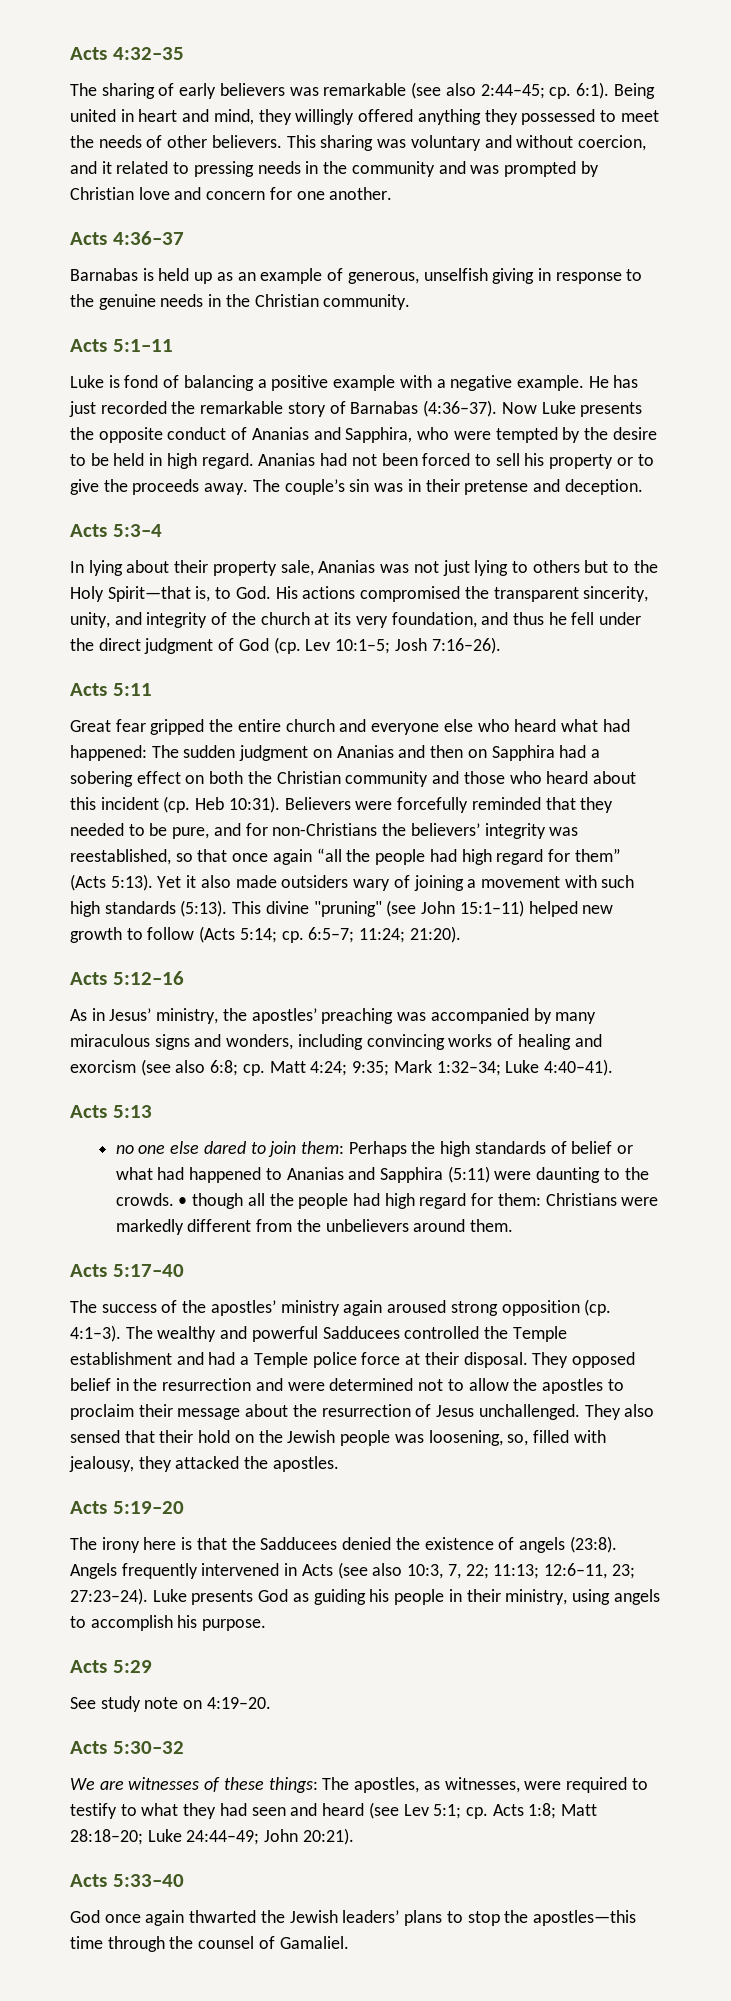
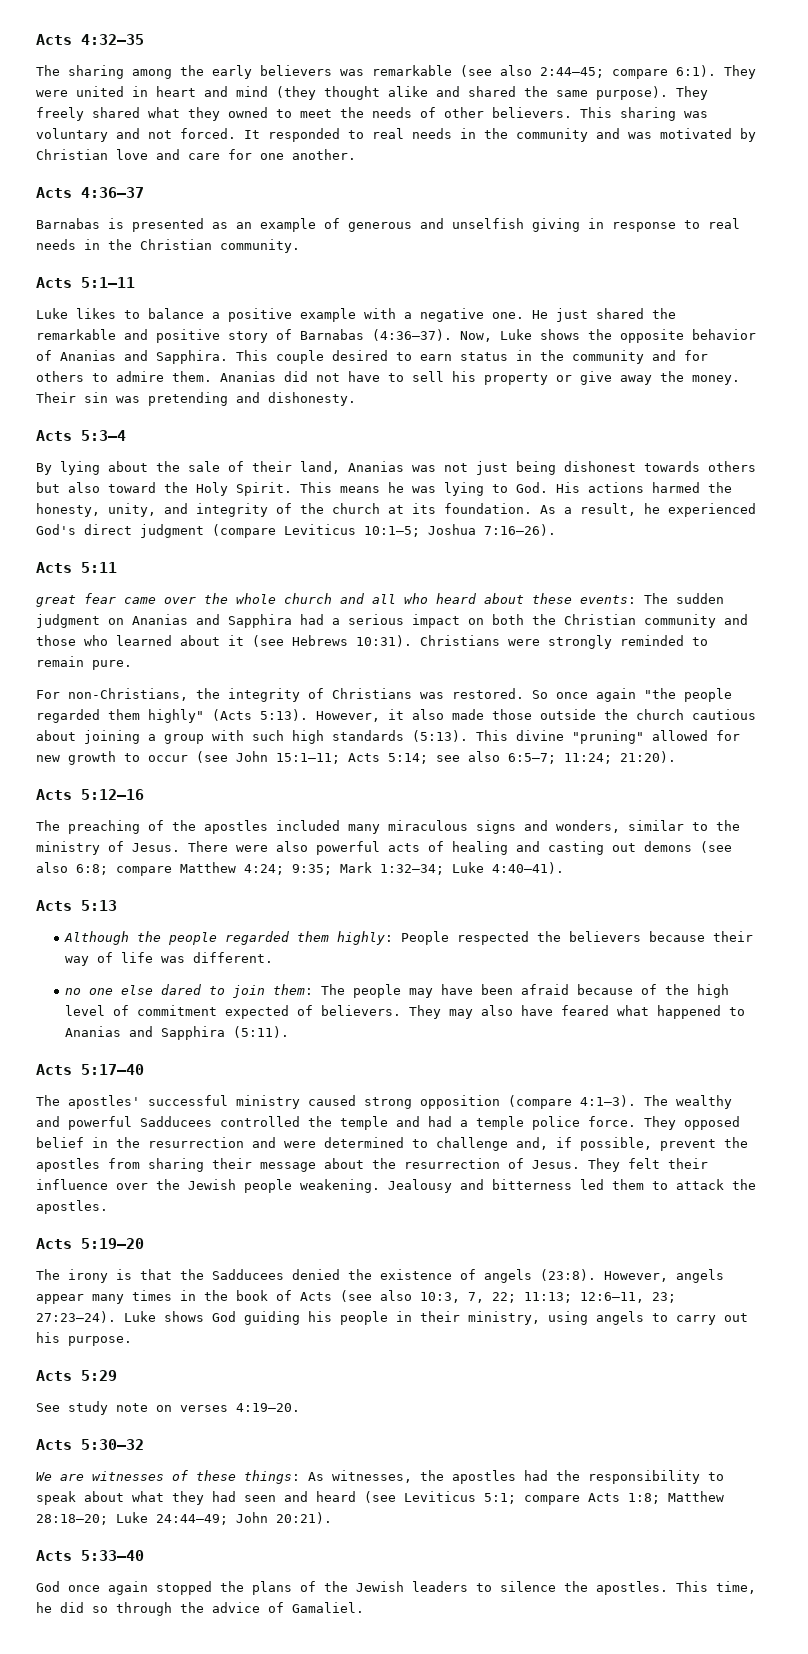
- The sharing of early believers was remarkable (see also 2:44–45; cp. 6:1). Being united in heart and mind, they willingly offered anything they possessed to meet the needs of other believers.
+ The sharing among the early believers was remarkable (see also 2:44–45; compare 6:1). They were united in heart and mind (they thought alike and shared the same purpose). They freely shared what they owned to meet the needs of other believers.
- This sharing was voluntary and without coercion, and it related to pressing needs in the community and was prompted by Christian love and concern for one another.
+ This sharing was voluntary and not forced. It responded to real needs in the community and was motivated by Christian love and care for one another.
- Barnabas is held up as an example of generous, unselfish giving in response to the genuine needs in the Christian community.
+ Barnabas is presented as an example of generous and unselfish giving in response to real needs in the Christian community.
- Luke is fond of balancing a positive example with a negative example. He has just recorded the remarkable story of Barnabas (4:36–37).
+ Luke likes to balance a positive example with a negative one. He just shared the remarkable and positive story of Barnabas (4:36–37).
- Now Luke presents the opposite conduct of Ananias and Sapphira, who were tempted by the desire to be held in high regard. Ananias had not been forced to sell his property or to give the proceeds away. The couple’s sin was in their pretense and deception.
+ Now, Luke shows the opposite behavior of Ananias and Sapphira. This couple desired to earn status in the community and for others to admire them. Ananias did not have to sell his property or give away the money. Their sin was pretending and dishonesty.
- In lying about their property sale, Ananias was not just lying to others but to the Holy Spirit—that is, to God. His actions compromised the transparent sincerity, unity, and integrity of the church at its very foundation, and thus he fell under the direct judgment of God (cp. Lev 10:1–5; Josh 7:16–26).
+ By lying about the sale of their land, Ananias was not just being dishonest towards others but also toward the Holy Spirit. This means he was lying to God. His actions harmed the honesty, unity, and integrity of the church at its foundation. As a result, he experienced God's direct judgment (compare Leviticus 10:1–5; Joshua 7:16–26).
  Acts 5:11
- Great fear gripped the entire church and everyone else who heard what had happened: The sudden judgment on Ananias and then on Sapphira had a sobering effect on both the Christian community and those who heard about this incident (cp. Heb 10:31). Believers were forcefully reminded that they needed to be pure, and for non-Christians the believers’ integrity was reestablished, so that once again “all the people had high regard for them” (Acts 5:13).
+ great fear came over the whole church and all who heard about these events: The sudden judgment on Ananias and Sapphira had a serious impact on both the Christian community and those who learned about it (see Hebrews 10:31). Christians were strongly reminded to remain pure.
+ For non-Christians, the integrity of Christians was restored. So once again "the people regarded them highly" (Acts 5:13).
- Yet it also made outsiders wary of joining a movement with such high standards (5:13).
+ However, it also made those outside the church cautious about joining a group with such high standards (5:13).
- This divine "pruning" (see John 15:1–11) helped new growth to follow (Acts 5:14; cp. 6:5–7; 11:24; 21:20).
+ This divine "pruning" allowed for new growth to occur (see John 15:1–11; Acts 5:14; see also 6:5–7; 11:24; 21:20).
- As in Jesus’ ministry, the apostles’ preaching was accompanied by many miraculous signs and wonders, including convincing works of healing and exorcism (see also 6:8; cp. Matt 4:24; 9:35; Mark 1:32–34; Luke 4:40–41).
+ The preaching of the apostles included many miraculous signs and wonders, similar to the ministry of Jesus. There were also powerful acts of healing and casting out demons (see also 6:8; compare Matthew 4:24; 9:35; Mark 1:32–34; Luke 4:40–41).
+ Although the people regarded them highly: People respected the believers because their way of life was different.
- no one else dared to join them: Perhaps the high standards of belief or what had happened to Ananias and Sapphira (5:11) were daunting to the crowds. • though all the people had high regard for them: Christians were markedly different from the unbelievers around them.
+ no one else dared to join them: The people may have been afraid because of the high level of commitment expected of believers. They may also have feared what happened to Ananias and Sapphira (5:11).
  Acts 5:17–40
- The success of the apostles’ ministry again aroused strong opposition (cp. 4:1–3).
+ The apostles' successful ministry caused strong opposition (compare 4:1–3).
- The wealthy and powerful Sadducees controlled the Temple establishment and had a Temple police force at their disposal.
+ The wealthy and powerful Sadducees controlled the temple and had a temple police force.
- They opposed belief in the resurrection and were determined not to allow the apostles to proclaim their message about the resurrection of Jesus unchallenged. They also sensed that their hold on the Jewish people was loosening, so, filled with jealousy, they attacked the apostles.
+ They opposed belief in the resurrection and were determined to challenge and, if possible, prevent the apostles from sharing their message about the resurrection of Jesus. They felt their influence over the Jewish people weakening. Jealousy and bitterness led them to attack the apostles.
- The irony here is that the Sadducees denied the existence of angels (23:8).
+ The irony is that the Sadducees denied the existence of angels (23:8).
- Angels frequently intervened in Acts (see also 10:3, 7, 22; 11:13; 12:6–11, 23; 27:23–24).
+ However, angels appear many times in the book of Acts (see also 10:3, 7, 22; 11:13; 12:6–11, 23; 27:23–24).
- Luke presents God as guiding his people in their ministry, using angels to accomplish his purpose.
+ Luke shows God guiding his people in their ministry, using angels to carry out his purpose.
- See study note on 4:19–20.
+ See study note on verses 4:19–20.
- We are witnesses of these things: The apostles, as witnesses, were required to testify to what they had seen and heard (see Lev 5:1; cp. Acts 1:8; Matt 28:18–20; Luke 24:44–49; John 20:21).
+ We are witnesses of these things: As witnesses, the apostles had the responsibility to speak about what they had seen and heard (see Leviticus 5:1; compare Acts 1:8; Matthew 28:18–20; Luke 24:44–49; John 20:21).
- God once again thwarted the Jewish leaders’ plans to stop the apostles—this time through the counsel of Gamaliel.
+ God once again stopped the plans of the Jewish leaders to silence the apostles. This time, he did so through the advice of Gamaliel.

